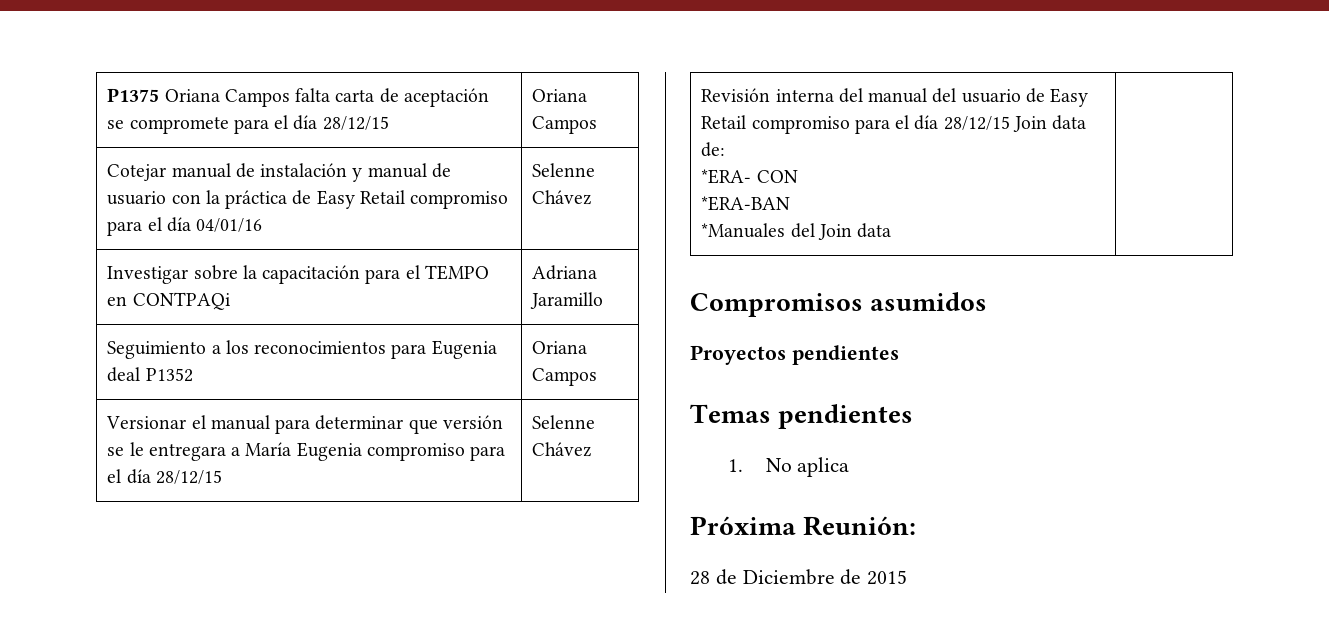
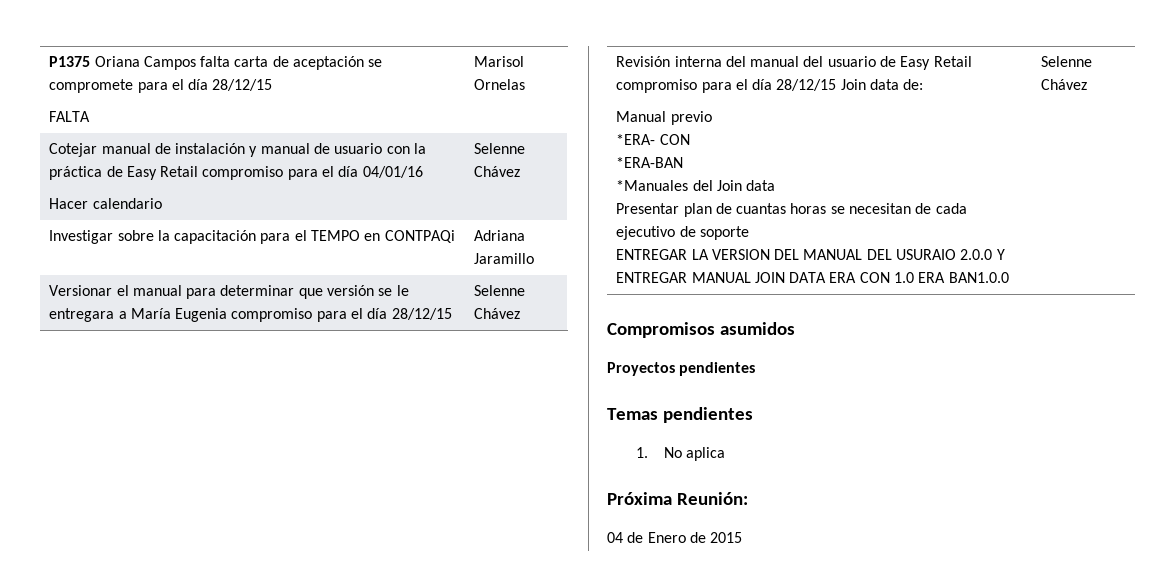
- P1375 Oriana Campos falta carta de aceptación se compromete para el día 28/12/15 | Oriana Campos
+ P1375 Oriana Campos falta carta de aceptación se compromete para el día 28/12/15
+ FALTA | Marisol Ornelas
- Cotejar manual de instalación y manual de usuario con la práctica de Easy Retail compromiso para el día 04/01/16 | Selenne Chávez
+ Cotejar manual de instalación y manual de usuario con la práctica de Easy Retail compromiso para el día 04/01/16
+ Hacer calendario | Selenne Chávez
- Seguimiento a los reconocimientos para Eugenia deal P1352 | Oriana Campos
+ Manual previo
+ Presentar plan de cuantas horas se necesitan de cada ejecutivo de soporte
+ ENTREGAR LA VERSION DEL MANUAL DEL USURAIO 2.0.0 Y ENTREGAR MANUAL JOIN DATA ERA CON 1.0 ERA BAN1.0.0 | Selenne Chávez
- 28 de Diciembre de 2015
+ 04 de Enero de 2015

